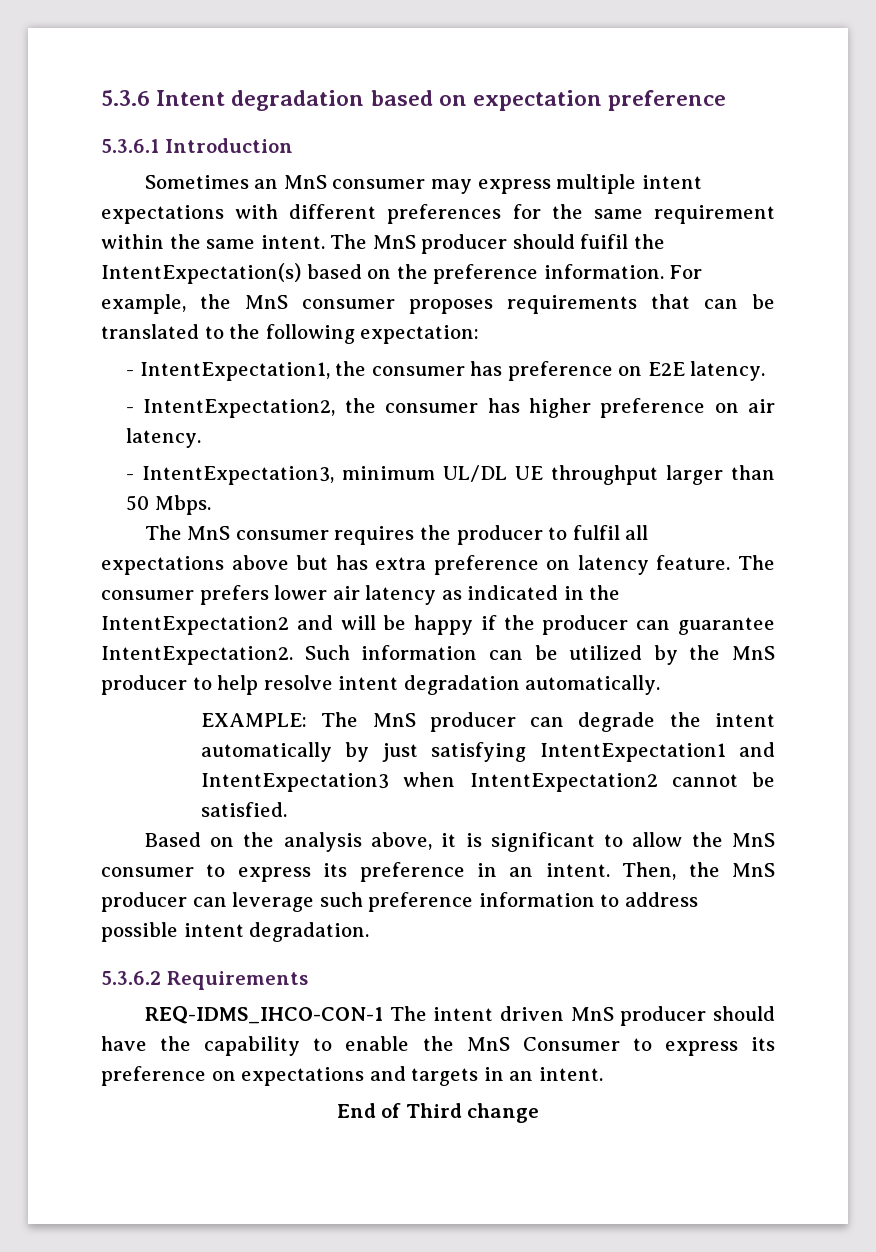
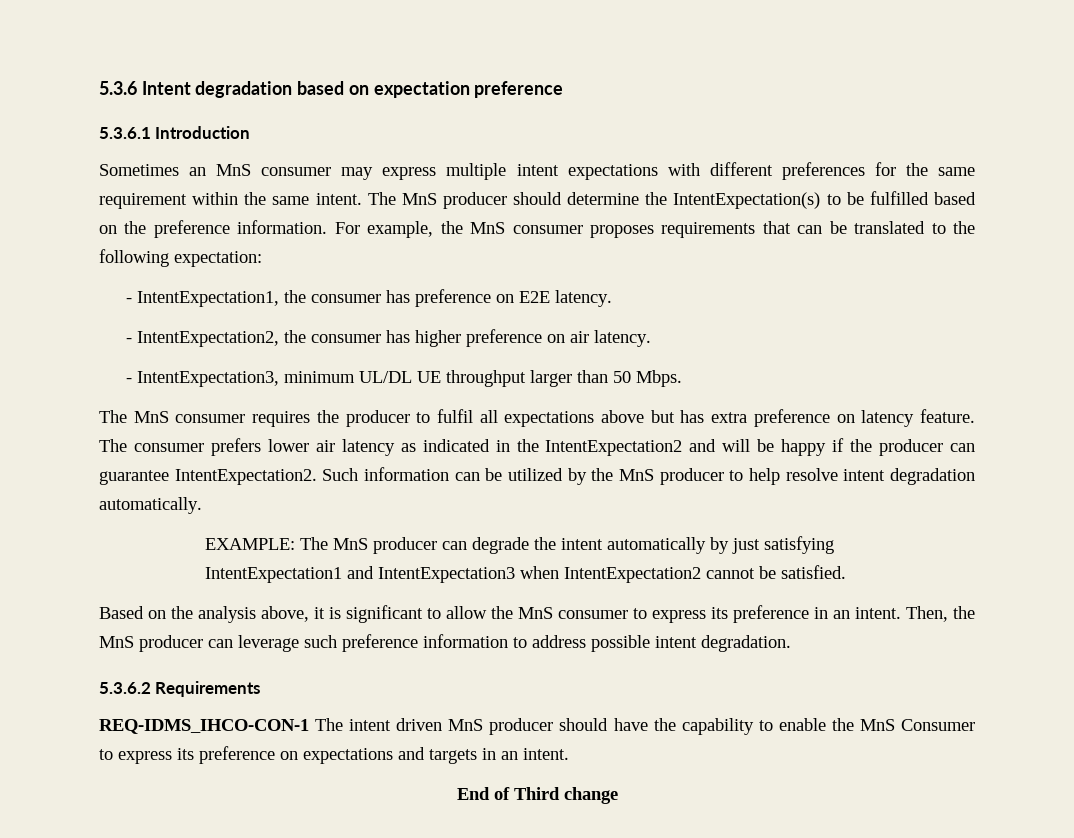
- The MnS producer should fuifil the IntentExpectation(s) based on the preference information.
+ The MnS producer should determine the IntentExpectation(s) to be fulfilled based on the preference information.

